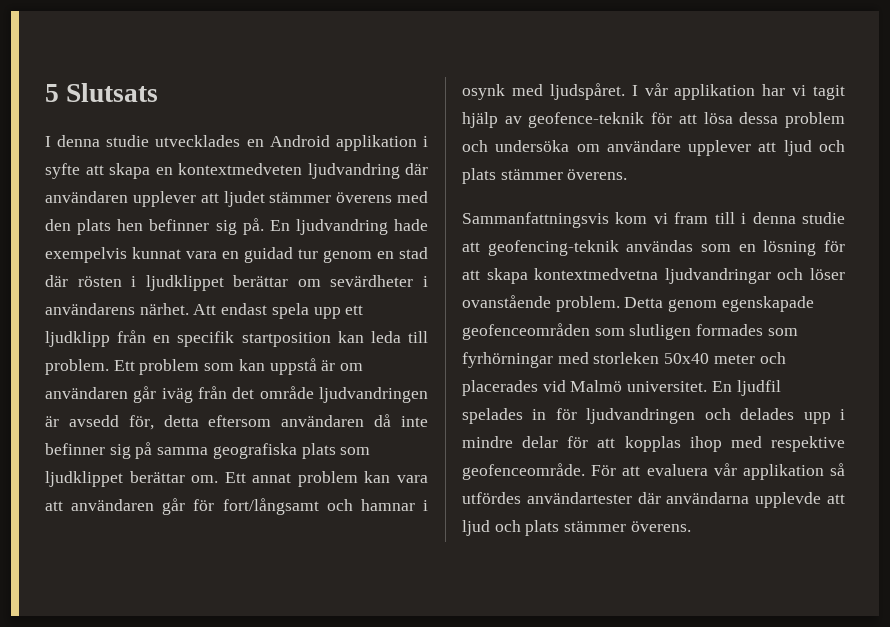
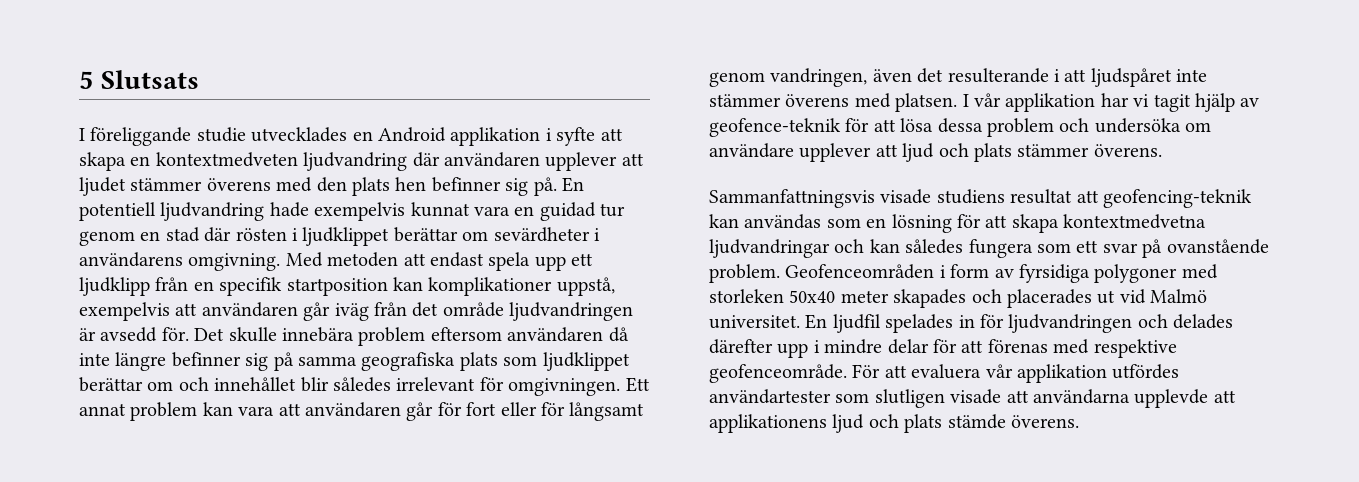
- I denna studie utvecklades en Android applikation i syfte att skapa en kontextmedveten ljudvandring där användaren upplever att ljudet stämmer överens med den plats hen befinner sig på.
+ I föreliggande studie utvecklades en Android applikation i syfte att skapa en kontextmedveten ljudvandring där användaren upplever att ljudet stämmer överens med den plats hen befinner sig på.
- En ljudvandring hade exempelvis kunnat vara en guidad tur genom en stad där rösten i ljudklippet berättar om sevärdheter i användarens närhet. Att endast spela upp ett ljudklipp från en specifik startposition kan leda till problem. Ett problem som kan uppstå är om användaren går iväg från det område ljudvandringen är avsedd för, detta eftersom användaren då inte befinner sig på samma geografiska plats som ljudklippet berättar om.
+ En potentiell ljudvandring hade exempelvis kunnat vara en guidad tur genom en stad där rösten i ljudklippet berättar om sevärdheter i användarens omgivning. Med metoden att endast spela upp ett ljudklipp från en specifik startposition kan komplikationer uppstå, exempelvis att användaren går iväg från det område ljudvandringen är avsedd för. Det skulle innebära problem eftersom användaren då inte längre befinner sig på samma geografiska plats som ljudklippet berättar om och innehållet blir således irrelevant för omgivningen.
- Ett annat problem kan vara att användaren går för fort/långsamt och hamnar i osynk med ljudspåret.
+ Ett annat problem kan vara att användaren går för fort eller för långsamt genom vandringen, även det resulterande i att ljudspåret inte stämmer överens med platsen.
- Sammanfattningsvis kom vi fram till i denna studie att geofencing-teknik användas som en lösning för att skapa kontextmedvetna ljudvandringar och löser ovanstående problem. Detta genom egenskapade geofenceområden som slutligen formades som fyrhörningar med storleken 50x40 meter och placerades vid Malmö universitet.
+ Sammanfattningsvis visade studiens resultat att geofencing-teknik kan användas som en lösning för att skapa kontextmedvetna ljudvandringar och kan således fungera som ett svar på ovanstående problem. Geofenceområden i form av fyrsidiga polygoner med storleken 50x40 meter skapades och placerades ut vid Malmö universitet.
- En ljudfil spelades in för ljudvandringen och delades upp i mindre delar för att kopplas ihop med respektive geofenceområde.
+ En ljudfil spelades in för ljudvandringen och delades därefter upp i mindre delar för att förenas med respektive geofenceområde.
- För att evaluera vår applikation så utfördes användartester där användarna upplevde att ljud och plats stämmer överens.
+ För att evaluera vår applikation utfördes användartester som slutligen visade att användarna upplevde att applikationens ljud och plats stämde överens.

